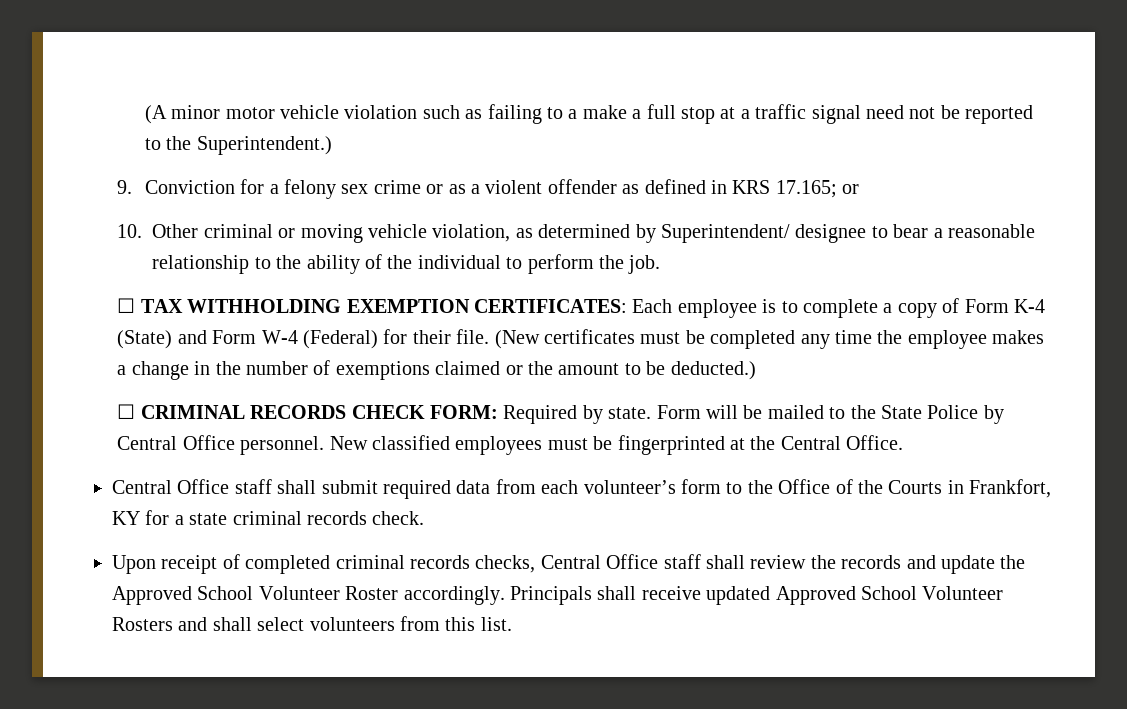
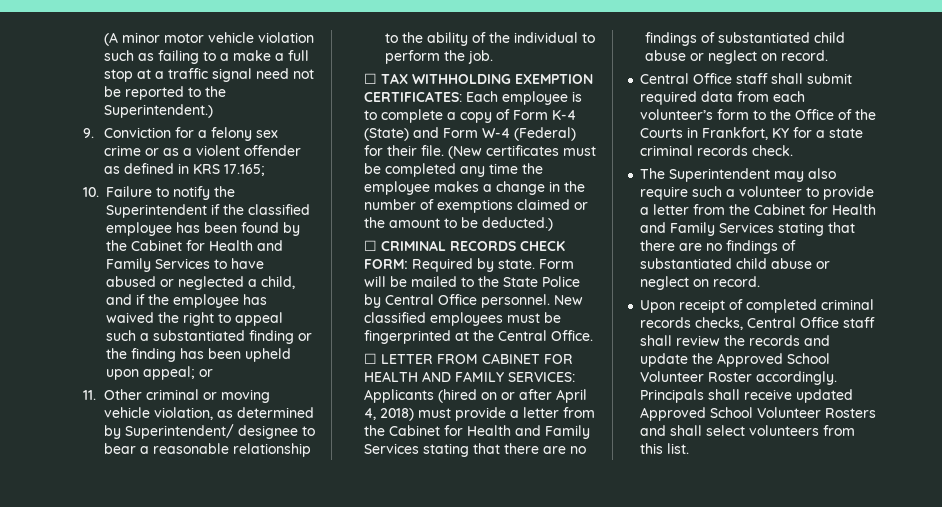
- 9. Conviction for a felony sex crime or as a violent offender as defined in KRS 17.165; or
+ 9. Conviction for a felony sex crime or as a violent offender as defined in KRS 17.165;
+ 10. Failure to notify the Superintendent if the classified employee has been found by the Cabinet for Health and Family Services to have abused or neglected a child, and if the employee has waived the right to appeal such a substantiated finding or the finding has been upheld upon appeal; or
- 10. Other criminal or moving vehicle violation, as determined by Superintendent/ designee to bear a reasonable relationship to the ability of the individual to perform the job.
+ 11. Other criminal or moving vehicle violation, as determined by Superintendent/ designee to bear a reasonable relationship to the ability of the individual to perform the job.
+ ☐ LETTER FROM CABINET FOR HEALTH AND FAMILY SERVICES: Applicants (hired on or after April 4, 2018) must provide a letter from the Cabinet for Health and Family Services stating that there are no findings of substantiated child abuse or neglect on record.
+ The Superintendent may also require such a volunteer to provide a letter from the Cabinet for Health and Family Services stating that there are no findings of substantiated child abuse or neglect on record.

